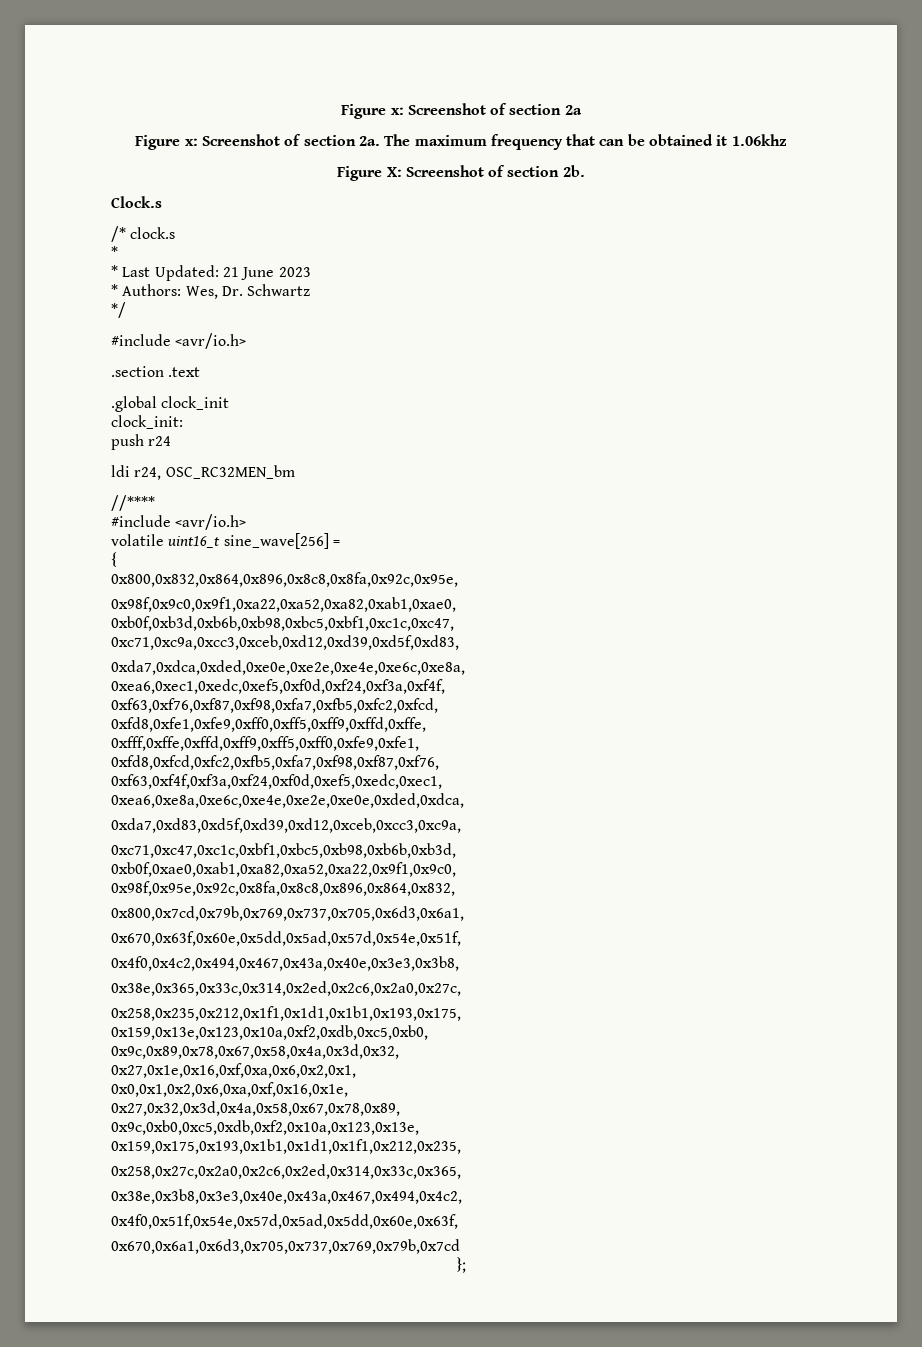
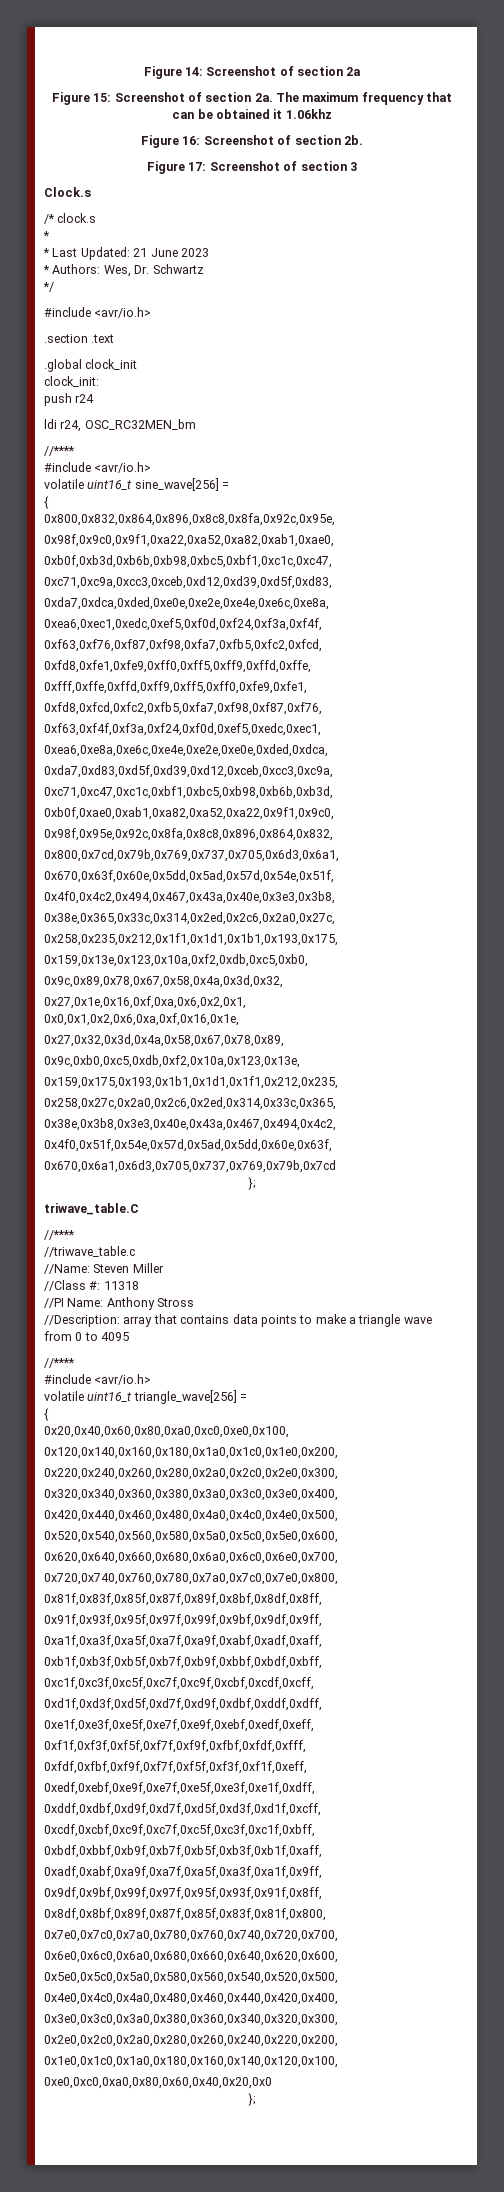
- Figure x: Screenshot of section 2a
+ Figure 14: Screenshot of section 2a
- Figure x: Screenshot of section 2a.
+ Figure 15: Screenshot of section 2a.
- Figure X: Screenshot of section 2b.
+ Figure 16: Screenshot of section 2b.
+ Figure 17: Screenshot of section 3
+ triwave_table.C
+ //****
+ //triwave_table.c
+ //Name: Steven Miller
+ //Class #: 11318
+ //PI Name: Anthony Stross
+ //Description: array that contains data points to make a triangle wave from 0 to 4095
+ //****
+ #include <avr/io.h>
+ volatile uint16_t triangle_wave[256] =
+ {
+ 0x20,0x40,0x60,0x80,0xa0,0xc0,0xe0,0x100,
+ 0x120,0x140,0x160,0x180,0x1a0,0x1c0,0x1e0,0x200,
+ 0x220,0x240,0x260,0x280,0x2a0,0x2c0,0x2e0,0x300,
+ 0x320,0x340,0x360,0x380,0x3a0,0x3c0,0x3e0,0x400,
+ 0x420,0x440,0x460,0x480,0x4a0,0x4c0,0x4e0,0x500,
+ 0x520,0x540,0x560,0x580,0x5a0,0x5c0,0x5e0,0x600,
+ 0x620,0x640,0x660,0x680,0x6a0,0x6c0,0x6e0,0x700,
+ 0x720,0x740,0x760,0x780,0x7a0,0x7c0,0x7e0,0x800,
+ 0x81f,0x83f,0x85f,0x87f,0x89f,0x8bf,0x8df,0x8ff,
+ 0x91f,0x93f,0x95f,0x97f,0x99f,0x9bf,0x9df,0x9ff,
+ 0xa1f,0xa3f,0xa5f,0xa7f,0xa9f,0xabf,0xadf,0xaff,
+ 0xb1f,0xb3f,0xb5f,0xb7f,0xb9f,0xbbf,0xbdf,0xbff,
+ 0xc1f,0xc3f,0xc5f,0xc7f,0xc9f,0xcbf,0xcdf,0xcff,
+ 0xd1f,0xd3f,0xd5f,0xd7f,0xd9f,0xdbf,0xddf,0xdff,
+ 0xe1f,0xe3f,0xe5f,0xe7f,0xe9f,0xebf,0xedf,0xeff,
+ 0xf1f,0xf3f,0xf5f,0xf7f,0xf9f,0xfbf,0xfdf,0xfff,
+ 0xfdf,0xfbf,0xf9f,0xf7f,0xf5f,0xf3f,0xf1f,0xeff,
+ 0xedf,0xebf,0xe9f,0xe7f,0xe5f,0xe3f,0xe1f,0xdff,
+ 0xddf,0xdbf,0xd9f,0xd7f,0xd5f,0xd3f,0xd1f,0xcff,
+ 0xcdf,0xcbf,0xc9f,0xc7f,0xc5f,0xc3f,0xc1f,0xbff,
+ 0xbdf,0xbbf,0xb9f,0xb7f,0xb5f,0xb3f,0xb1f,0xaff,
+ 0xadf,0xabf,0xa9f,0xa7f,0xa5f,0xa3f,0xa1f,0x9ff,
+ 0x9df,0x9bf,0x99f,0x97f,0x95f,0x93f,0x91f,0x8ff,
+ 0x8df,0x8bf,0x89f,0x87f,0x85f,0x83f,0x81f,0x800,
+ 0x7e0,0x7c0,0x7a0,0x780,0x760,0x740,0x720,0x700,
+ 0x6e0,0x6c0,0x6a0,0x680,0x660,0x640,0x620,0x600,
+ 0x5e0,0x5c0,0x5a0,0x580,0x560,0x540,0x520,0x500,
+ 0x4e0,0x4c0,0x4a0,0x480,0x460,0x440,0x420,0x400,
+ 0x3e0,0x3c0,0x3a0,0x380,0x360,0x340,0x320,0x300,
+ 0x2e0,0x2c0,0x2a0,0x280,0x260,0x240,0x220,0x200,
+ 0x1e0,0x1c0,0x1a0,0x180,0x160,0x140,0x120,0x100,
+ 0xe0,0xc0,0xa0,0x80,0x60,0x40,0x20,0x0
+ };

